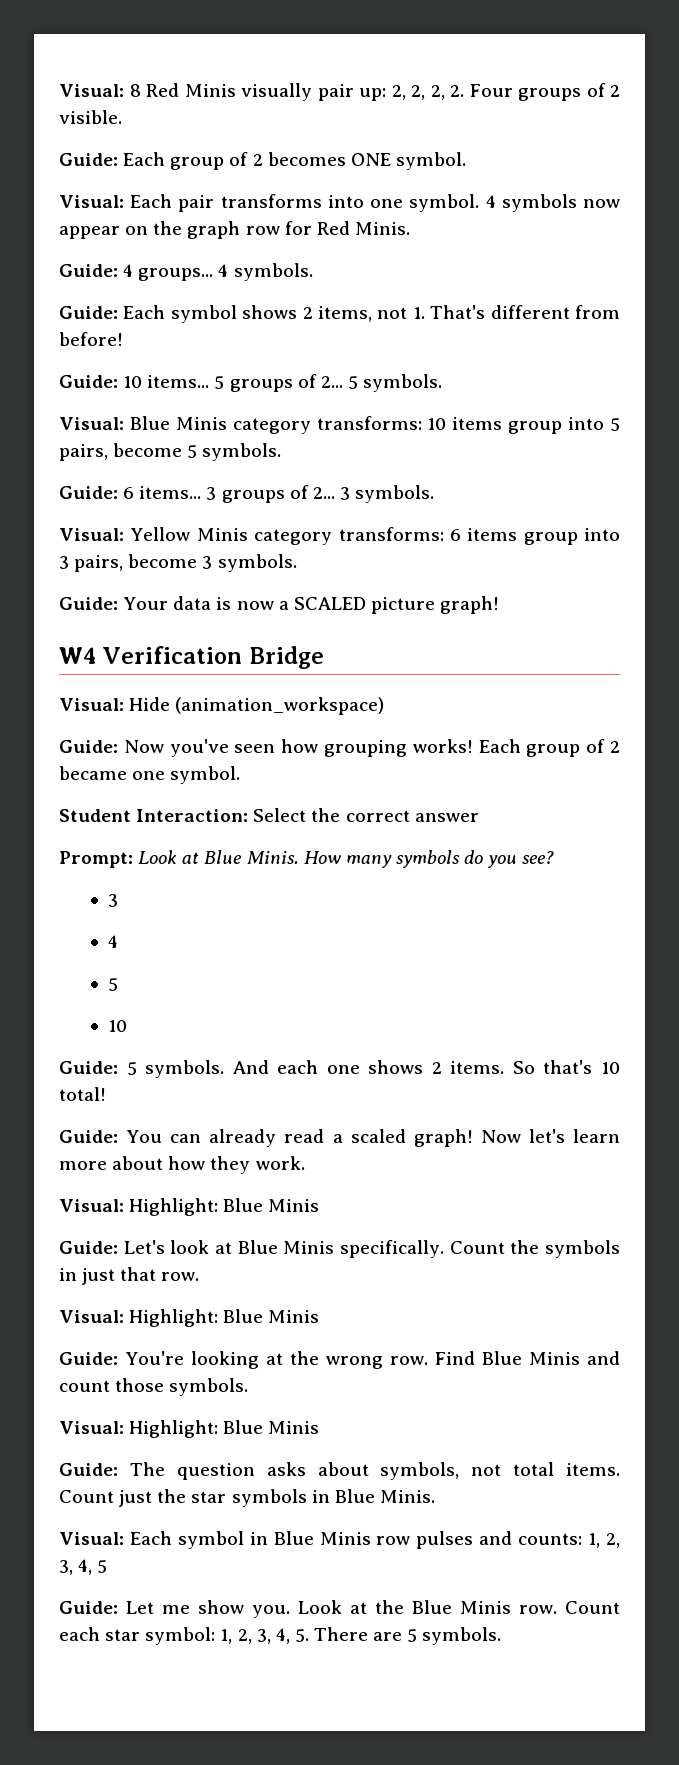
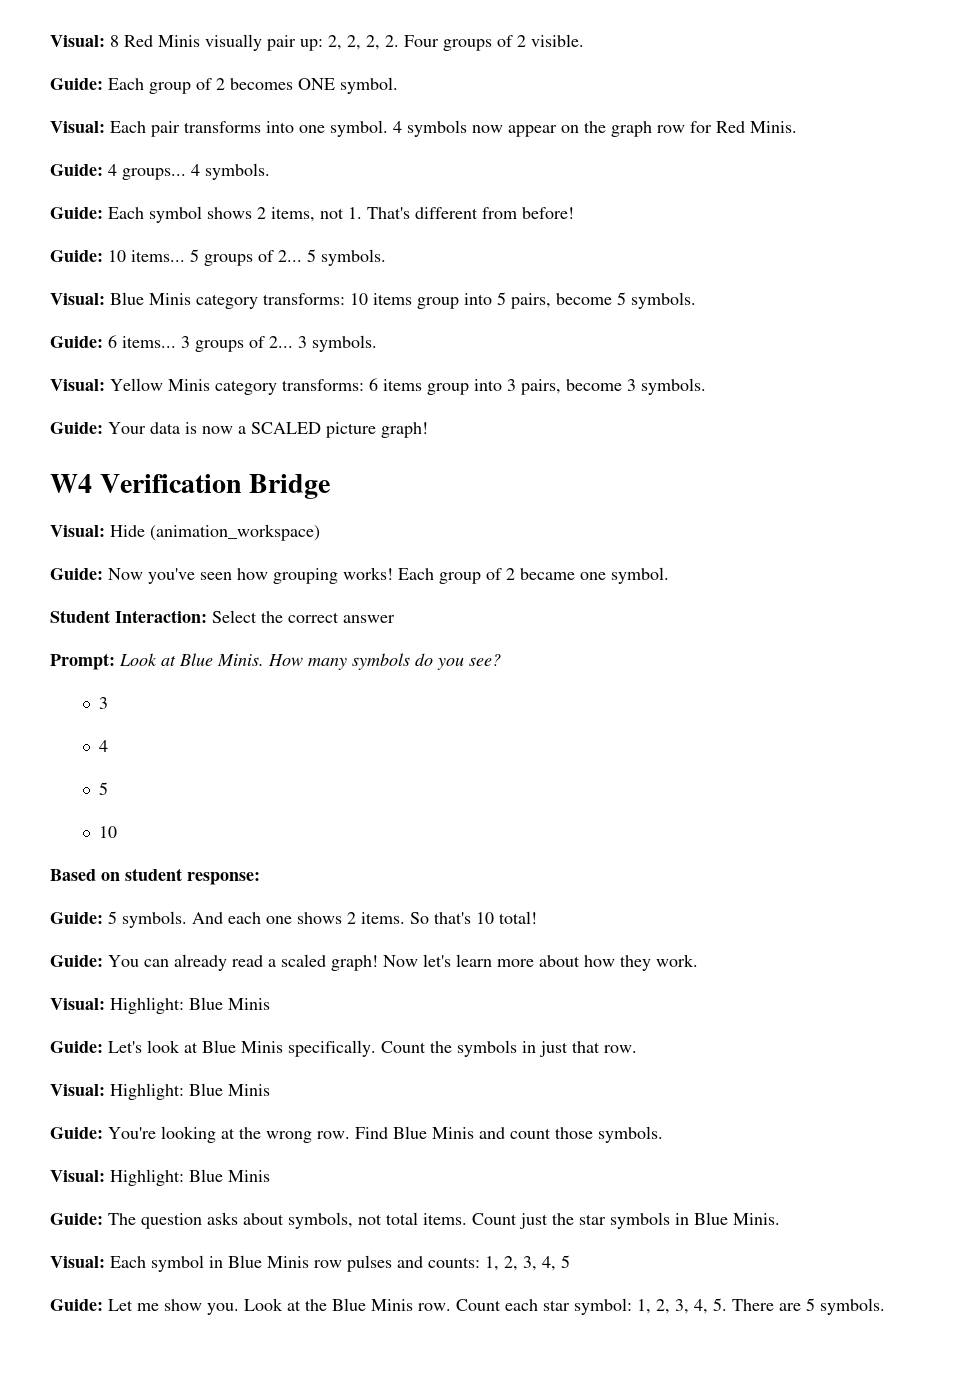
+ Based on student response:

